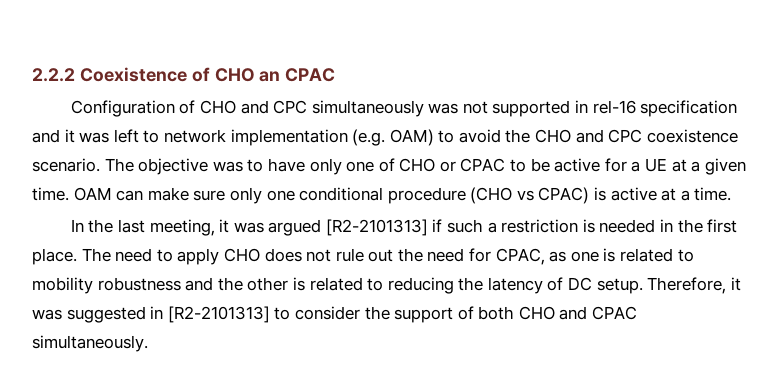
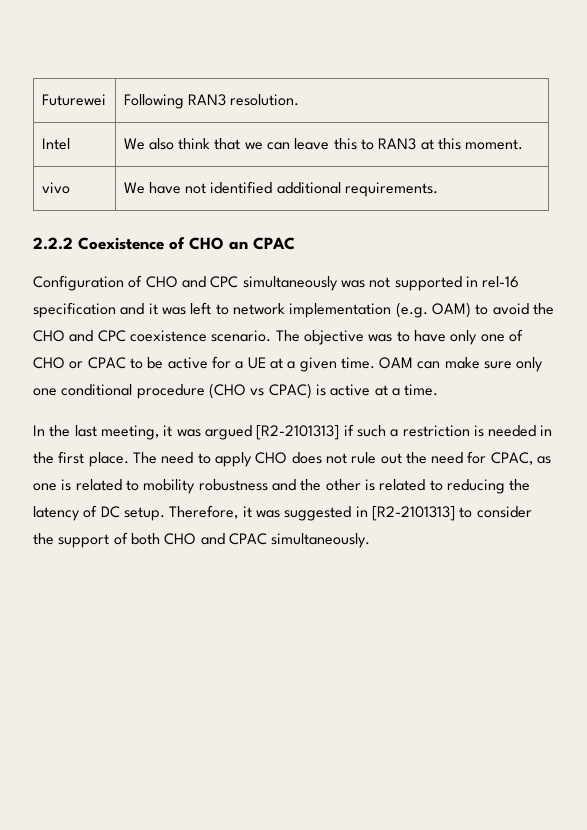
+ Futurewei | Following RAN3 resolution.
+ Intel | We also think that we can leave this to RAN3 at this moment.
+ vivo | We have not identified additional requirements.

